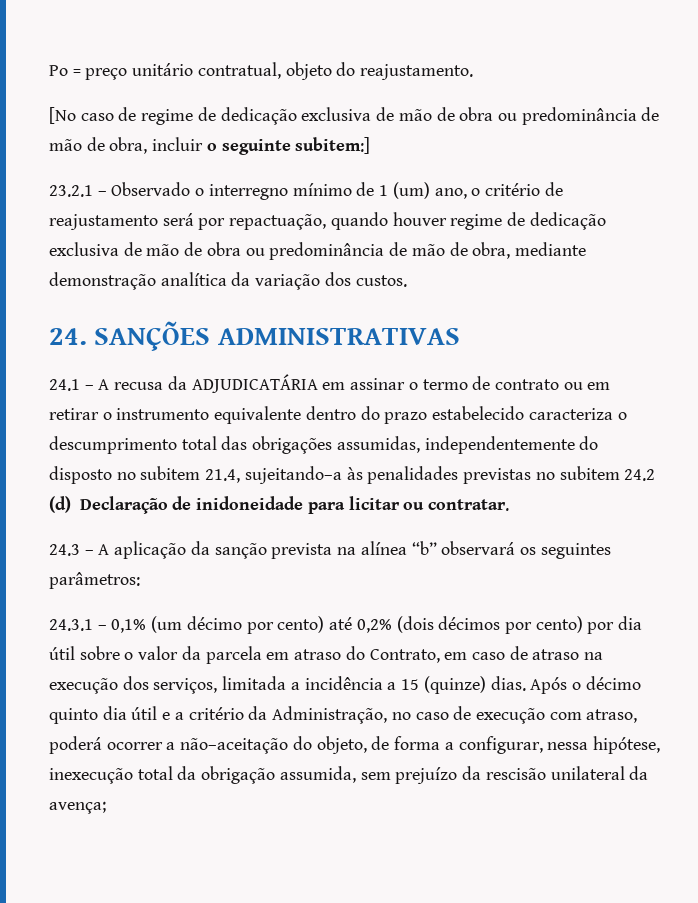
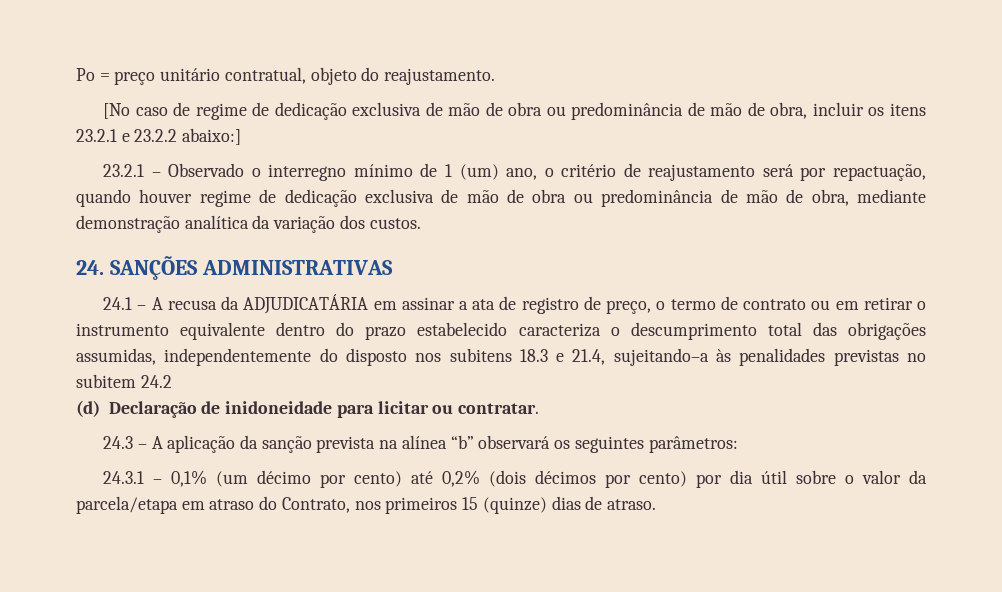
- [No caso de regime de dedicação exclusiva de mão de obra ou predominância de mão de obra, incluir o seguinte subitem:]
+ [No caso de regime de dedicação exclusiva de mão de obra ou predominância de mão de obra, incluir os itens 23.2.1 e 23.2.2 abaixo:]
- 24.1 – A recusa da ADJUDICATÁRIA em assinar o termo de contrato ou em retirar o instrumento equivalente dentro do prazo estabelecido caracteriza o descumprimento total das obrigações assumidas, independentemente do disposto no subitem 21.4, sujeitando–a às penalidades previstas no subitem 24.2
+ 24.1 – A recusa da ADJUDICATÁRIA em assinar a ata de registro de preço, o termo de contrato ou em retirar o instrumento equivalente dentro do prazo estabelecido caracteriza o descumprimento total das obrigações assumidas, independentemente do disposto nos subitens 18.3 e 21.4, sujeitando–a às penalidades previstas no subitem 24.2
- 24.3.1 – 0,1% (um décimo por cento) até 0,2% (dois décimos por cento) por dia útil sobre o valor da parcela em atraso do Contrato, em caso de atraso na execução dos serviços, limitada a incidência a 15 (quinze) dias. Após o décimo quinto dia útil e a critério da Administração, no caso de execução com atraso, poderá ocorrer a não–aceitação do objeto, de forma a configurar, nessa hipótese, inexecução total da obrigação assumida, sem prejuízo da rescisão unilateral da avença;
+ 24.3.1 – 0,1% (um décimo por cento) até 0,2% (dois décimos por cento) por dia útil sobre o valor da parcela/etapa em atraso do Contrato, nos primeiros 15 (quinze) dias de atraso.

